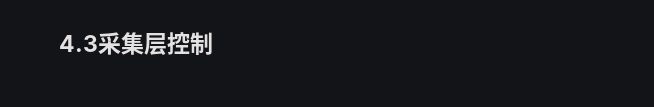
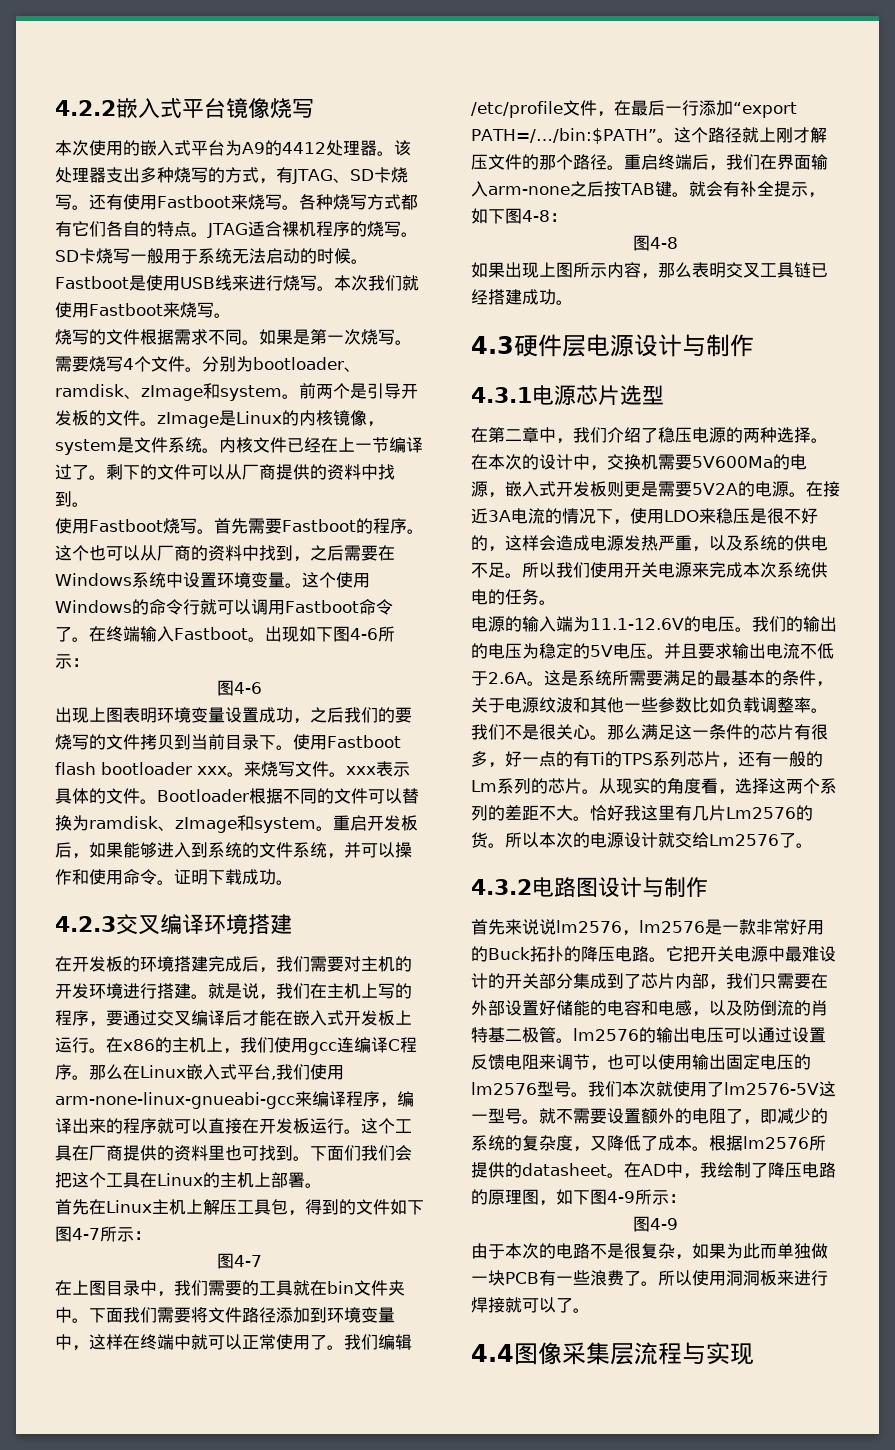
- 4.3采集层控制
+ 4.2.2嵌入式平台镜像烧写
+ 本次使用的嵌入式平台为A9的4412处理器。该处理器支出多种烧写的方式，有JTAG、SD卡烧写。还有使用Fastboot来烧写。各种烧写方式都有它们各自的特点。JTAG适合裸机程序的烧写。SD卡烧写一般用于系统无法启动的时候。Fastboot是使用USB线来进行烧写。本次我们就使用Fastboot来烧写。
+ 烧写的文件根据需求不同。如果是第一次烧写。需要烧写4个文件。分别为bootloader、ramdisk、zImage和system。前两个是引导开发板的文件。zImage是Linux的内核镜像，system是文件系统。内核文件已经在上一节编译过了。剩下的文件可以从厂商提供的资料中找到。
+ 使用Fastboot烧写。首先需要Fastboot的程序。这个也可以从厂商的资料中找到，之后需要在Windows系统中设置环境变量。这个使用Windows的命令行就可以调用Fastboot命令了。在终端输入Fastboot。出现如下图4-6所示：
+ 图4-6
+ 出现上图表明环境变量设置成功，之后我们的要烧写的文件拷贝到当前目录下。使用Fastboot flash bootloader xxx。来烧写文件。xxx表示具体的文件。Bootloader根据不同的文件可以替换为ramdisk、zImage和system。重启开发板后，如果能够进入到系统的文件系统，并可以操作和使用命令。证明下载成功。
+ 4.2.3交叉编译环境搭建
+ 在开发板的环境搭建完成后，我们需要对主机的开发环境进行搭建。就是说，我们在主机上写的程序，要通过交叉编译后才能在嵌入式开发板上运行。在x86的主机上，我们使用gcc连编译C程序。那么在Linux嵌入式平台,我们使用arm-none-linux-gnueabi-gcc来编译程序，编译出来的程序就可以直接在开发板运行。这个工具在厂商提供的资料里也可找到。下面们我们会把这个工具在Linux的主机上部署。
+ 首先在Linux主机上解压工具包，得到的文件如下图4-7所示：
+ 图4-7
+ 在上图目录中，我们需要的工具就在bin文件夹中。下面我们需要将文件路径添加到环境变量中，这样在终端中就可以正常使用了。我们编辑/etc/profile文件，在最后一行添加“export PATH=/…/bin:$PATH”。这个路径就上刚才解压文件的那个路径。重启终端后，我们在界面输入arm-none之后按TAB键。就会有补全提示，如下图4-8：
+ 图4-8
+ 如果出现上图所示内容，那么表明交叉工具链已经搭建成功。
+ 4.3硬件层电源设计与制作
+ 4.3.1电源芯片选型
+ 在第二章中，我们介绍了稳压电源的两种选择。在本次的设计中，交换机需要5V600Ma的电源，嵌入式开发板则更是需要5V2A的电源。在接近3A电流的情况下，使用LDO来稳压是很不好的，这样会造成电源发热严重，以及系统的供电不足。所以我们使用开关电源来完成本次系统供电的任务。
+ 电源的输入端为11.1-12.6V的电压。我们的输出的电压为稳定的5V电压。并且要求输出电流不低于2.6A。这是系统所需要满足的最基本的条件，关于电源纹波和其他一些参数比如负载调整率。我们不是很关心。那么满足这一条件的芯片有很多，好一点的有Ti的TPS系列芯片，还有一般的Lm系列的芯片。从现实的角度看，选择这两个系列的差距不大。恰好我这里有几片Lm2576的货。所以本次的电源设计就交给Lm2576了。
+ 4.3.2电路图设计与制作
+ 首先来说说lm2576，lm2576是一款非常好用的Buck拓扑的降压电路。它把开关电源中最难设计的开关部分集成到了芯片内部，我们只需要在外部设置好储能的电容和电感，以及防倒流的肖特基二极管。lm2576的输出电压可以通过设置反馈电阻来调节，也可以使用输出固定电压的lm2576型号。我们本次就使用了lm2576-5V这一型号。就不需要设置额外的电阻了，即减少的系统的复杂度，又降低了成本。根据lm2576所提供的datasheet。在AD中，我绘制了降压电路的原理图，如下图4-9所示：
+ 图4-9
+ 由于本次的电路不是很复杂，如果为此而单独做一块PCB有一些浪费了。所以使用洞洞板来进行焊接就可以了。
+ 4.4图像采集层流程与实现

